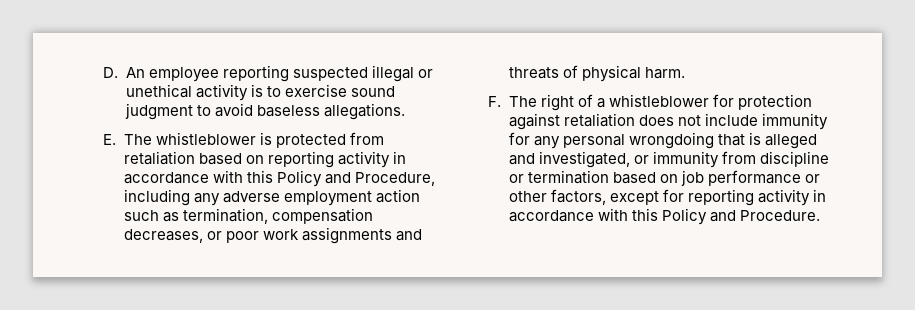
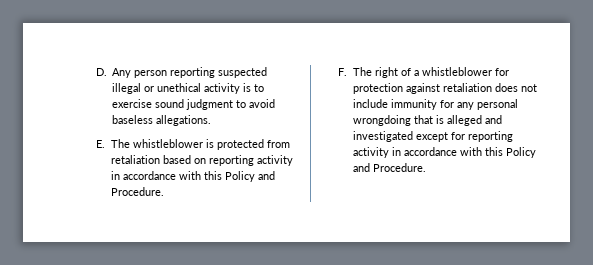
- D. An employee reporting suspected illegal or unethical activity is to exercise sound judgment to avoid baseless allegations.
+ D. Any person reporting suspected illegal or unethical activity is to exercise sound judgment to avoid baseless allegations.
- E. The whistleblower is protected from retaliation based on reporting activity in accordance with this Policy and Procedure, including any adverse employment action such as termination, compensation decreases, or poor work assignments and threats of physical harm.
+ E. The whistleblower is protected from retaliation based on reporting activity in accordance with this Policy and Procedure.
- F. The right of a whistleblower for protection against retaliation does not include immunity for any personal wrongdoing that is alleged and investigated, or immunity from discipline or termination based on job performance or other factors, except for reporting activity in accordance with this Policy and Procedure.
+ F. The right of a whistleblower for protection against retaliation does not include immunity for any personal wrongdoing that is alleged and investigated except for reporting activity in accordance with this Policy and Procedure.

